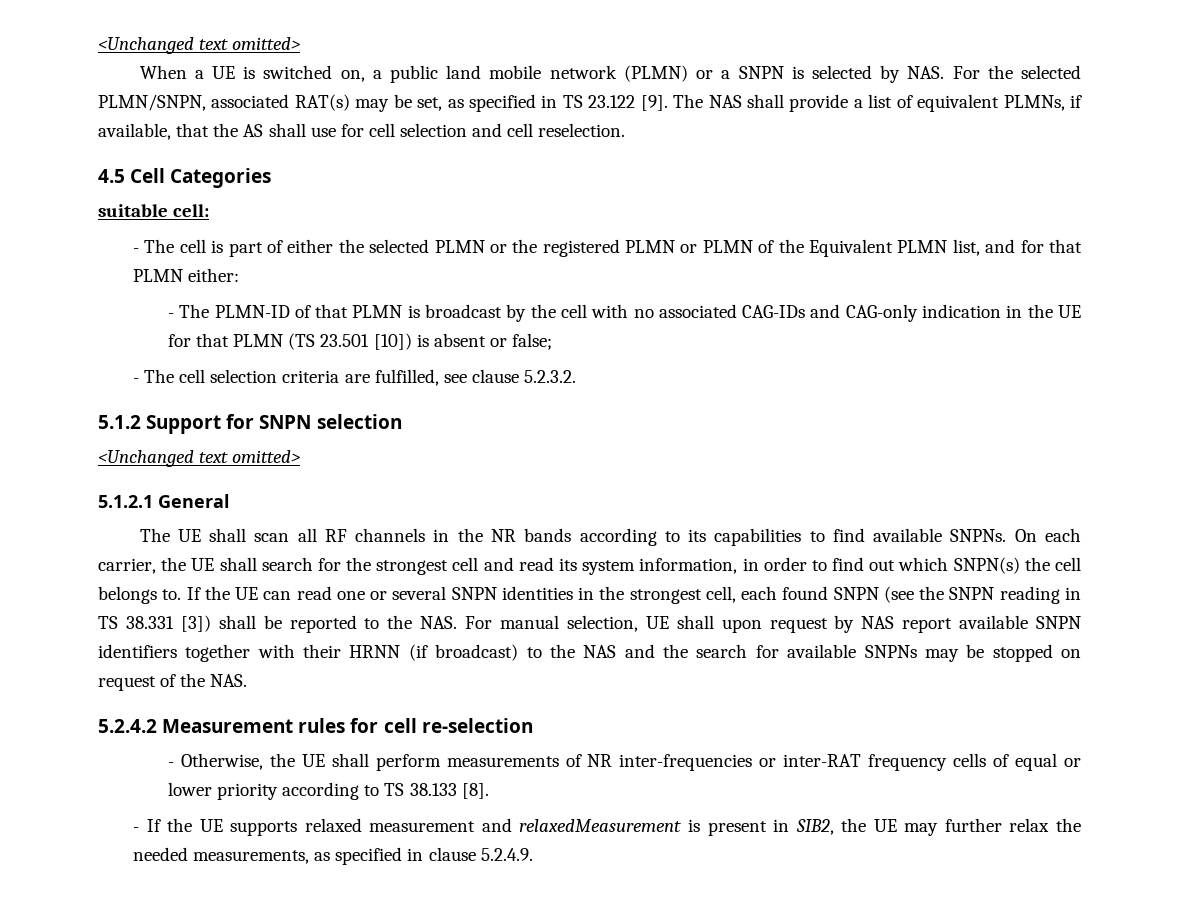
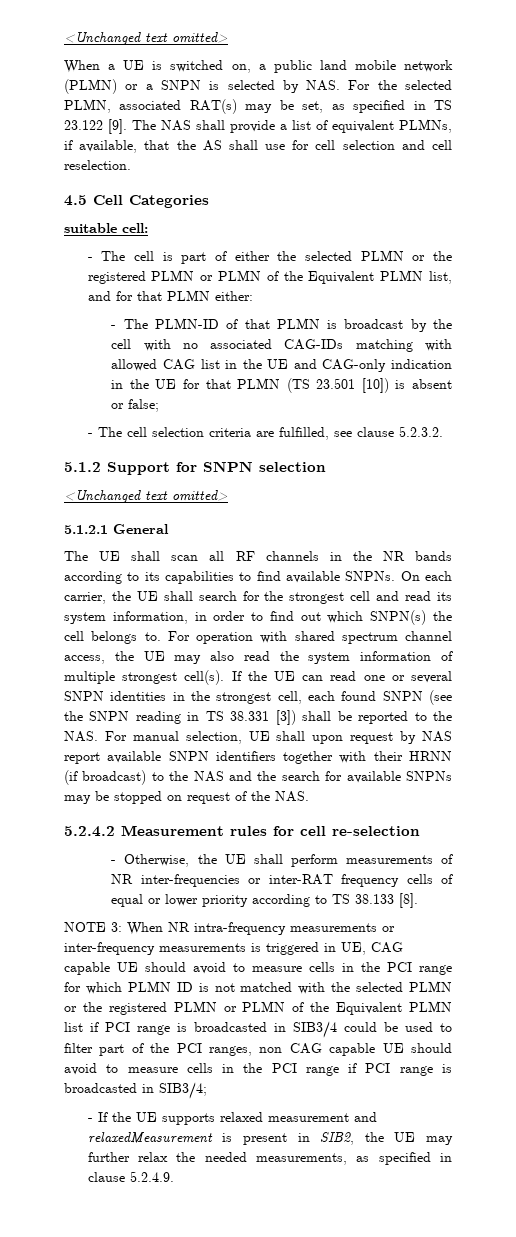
- When a UE is switched on, a public land mobile network (PLMN) or a SNPN is selected by NAS. For the selected PLMN/SNPN, associated RAT(s) may be set, as specified in TS 23.122 [9].
+ When a UE is switched on, a public land mobile network (PLMN) or a SNPN is selected by NAS. For the selected PLMN, associated RAT(s) may be set, as specified in TS 23.122 [9].
- - The PLMN-ID of that PLMN is broadcast by the cell with no associated CAG-IDs and CAG-only indication in the UE for that PLMN (TS 23.501 [10]) is absent or false;
+ - The PLMN-ID of that PLMN is broadcast by the cell with no associated CAG-IDs matching with allowed CAG list in the UE and CAG-only indication in the UE for that PLMN (TS 23.501 [10]) is absent or false;
+ For operation with shared spectrum channel access, the UE may also read the system information of multiple strongest cell(s).
+ NOTE 3: When NR intra-frequency measurements or inter-frequency measurements is triggered in UE, CAG capable UE should avoid to measure cells in the PCI range for which PLMN ID is not matched with the selected PLMN or the registered PLMN or PLMN of the Equivalent PLMN list if PCI range is broadcasted in SIB3/4 could be used to filter part of the PCI ranges, non CAG capable UE should avoid to measure cells in the PCI range if PCI range is broadcasted in SIB3/4;

